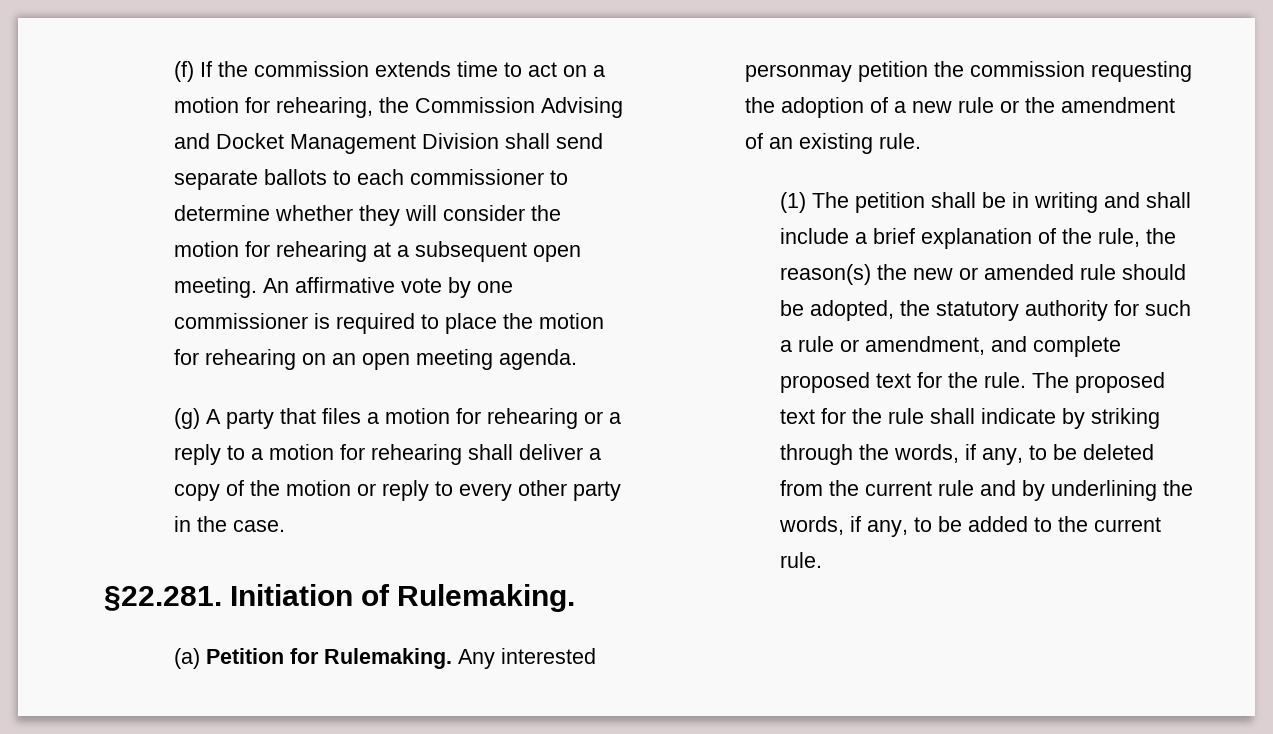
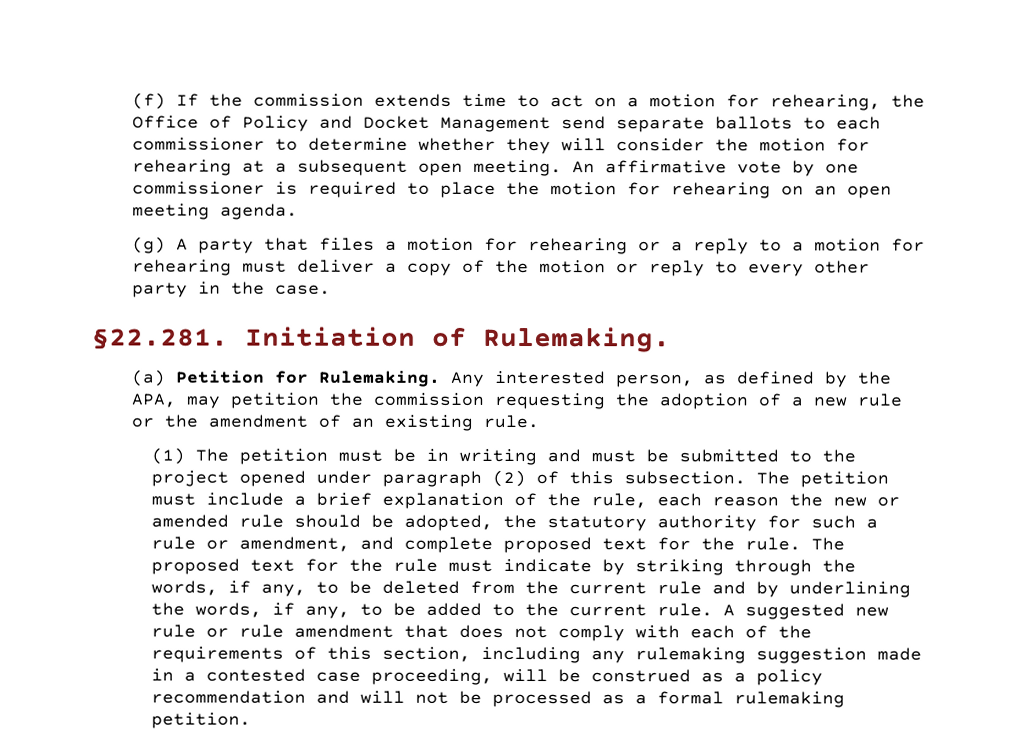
- (f) If the commission extends time to act on a motion for rehearing, the Commission Advising and Docket Management Division shall send separate ballots to each commissioner to determine whether they will consider the motion for rehearing at a subsequent open meeting.
+ (f) If the commission extends time to act on a motion for rehearing, the Office of Policy and Docket Management send separate ballots to each commissioner to determine whether they will consider the motion for rehearing at a subsequent open meeting.
- (g) A party that files a motion for rehearing or a reply to a motion for rehearing shall deliver a copy of the motion or reply to every other party in the case.
+ (g) A party that files a motion for rehearing or a reply to a motion for rehearing must deliver a copy of the motion or reply to every other party in the case.
- Any interested personmay petition the commission requesting the adoption of a new rule or the amendment of an existing rule.
+ Any interested person, as defined by the APA, may petition the commission requesting the adoption of a new rule or the amendment of an existing rule.
- (1) The petition shall be in writing and shall include a brief explanation of the rule, the reason(s) the new or amended rule should be adopted, the statutory authority for such a rule or amendment, and complete proposed text for the rule.
+ (1) The petition must be in writing and must be submitted to the project opened under paragraph (2) of this subsection. The petition must include a brief explanation of the rule, each reason the new or amended rule should be adopted, the statutory authority for such a rule or amendment, and complete proposed text for the rule.
- The proposed text for the rule shall indicate by striking through the words, if any, to be deleted from the current rule and by underlining the words, if any, to be added to the current rule.
+ The proposed text for the rule must indicate by striking through the words, if any, to be deleted from the current rule and by underlining the words, if any, to be added to the current rule.
+ A suggested new rule or rule amendment that does not comply with each of the requirements of this section, including any rulemaking suggestion made in a contested case proceeding, will be construed as a policy recommendation and will not be processed as a formal rulemaking petition.

